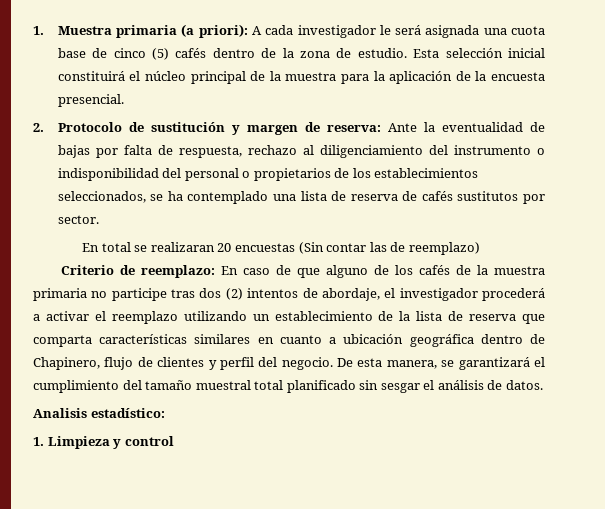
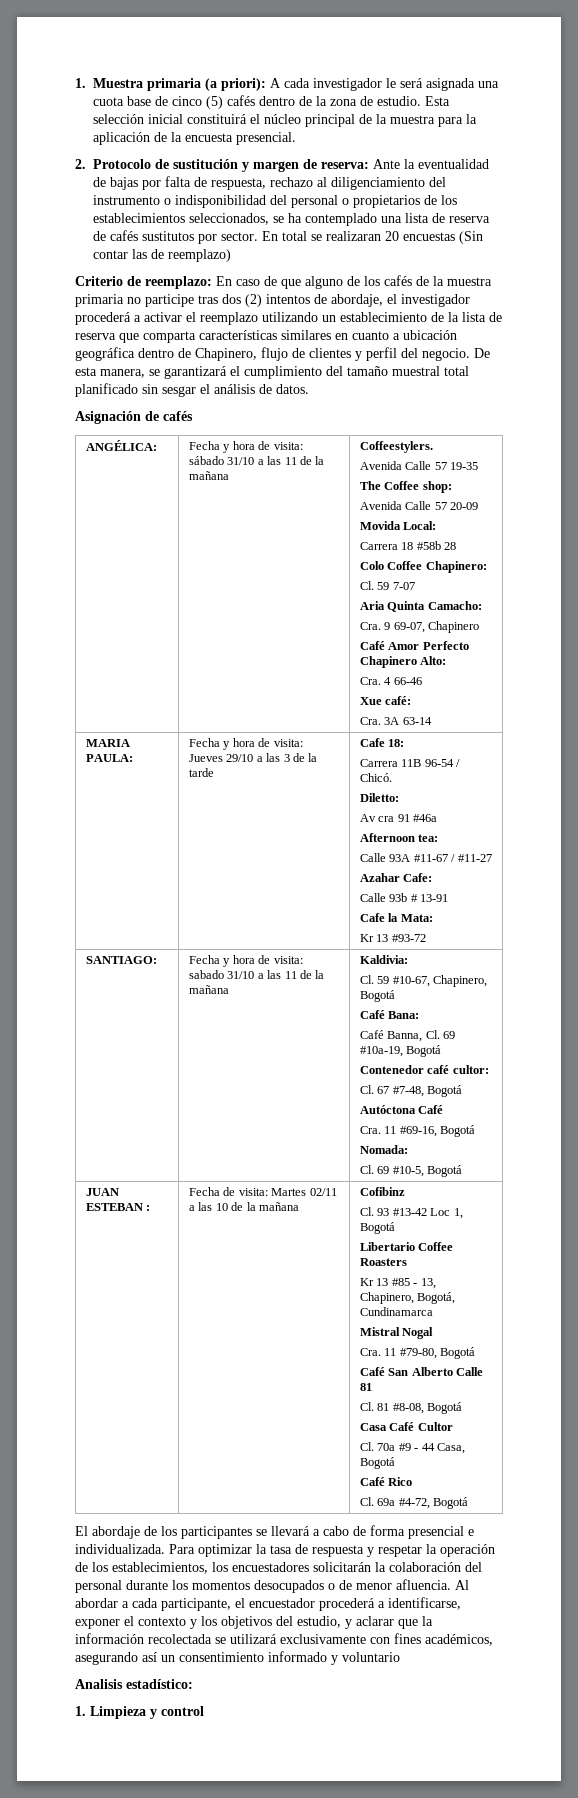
- 2. Protocolo de sustitución y margen de reserva: Ante la eventualidad de bajas por falta de respuesta, rechazo al diligenciamiento del instrumento o indisponibilidad del personal o propietarios de los establecimientos seleccionados, se ha contemplado una lista de reserva de cafés sustitutos por sector.
- En total se realizaran 20 encuestas (Sin contar las de reemplazo)
+ 2. Protocolo de sustitución y margen de reserva: Ante la eventualidad de bajas por falta de respuesta, rechazo al diligenciamiento del instrumento o indisponibilidad del personal o propietarios de los establecimientos seleccionados, se ha contemplado una lista de reserva de cafés sustitutos por sector. En total se realizaran 20 encuestas (Sin contar las de reemplazo)
+ Asignación de cafés
+ ANGÉLICA: | Fecha y hora de visita: sábado 31/10 a las 11 de la mañana | Coffeestylers.
+ Avenida Calle 57 19-35
+ The Coffee shop:
+ Avenida Calle 57 20-09
+ Movida Local:
+ Carrera 18 #58b 28
+ Colo Coffee Chapinero:
+ Cl. 59 7-07
+ Aria Quinta Camacho:
+ Cra. 9 69-07, Chapinero
+ Café Amor Perfecto Chapinero Alto:
+ Cra. 4 66-46
+ Xue café:
+ Cra. 3A 63-14
+ MARIA PAULA: | Fecha y hora de visita: Jueves 29/10 a las 3 de la tarde | Cafe 18:
+ Carrera 11B 96-54 / Chicó.
+ Diletto:
+ Av cra 91 #46a
+ Afternoon tea:
+ Calle 93A #11-67 / #11-27
+ Azahar Cafe:
+ Calle 93b # 13-91
+ Cafe la Mata:
+ Kr 13 #93-72
+ SANTIAGO: | Fecha y hora de visita: sabado 31/10 a las 11 de la mañana | Kaldivia:
+ Cl. 59 #10-67, Chapinero, Bogotá
+ Café Bana:
+ Café Banna, Cl. 69 #10a-19, Bogotá
+ Contenedor café cultor:
+ Cl. 67 #7-48, Bogotá
+ Autóctona Café
+ Cra. 11 #69-16, Bogotá
+ Nomada:
+ Cl. 69 #10-5, Bogotá
+ JUAN ESTEBAN : | Fecha de visita: Martes 02/11 a las 10 de la mañana | Cofibinz
+ Cl. 93 #13-42 Loc 1, Bogotá
+ Libertario Coffee Roasters
+ Kr 13 #85 - 13, Chapinero, Bogotá, Cundinamarca
+ Mistral Nogal
+ Cra. 11 #79-80, Bogotá
+ Café San Alberto Calle 81
+ Cl. 81 #8-08, Bogotá
+ Casa Café Cultor
+ Cl. 70a #9 - 44 Casa, Bogotá
+ Café Rico
+ Cl. 69a #4-72, Bogotá
+ El abordaje de los participantes se llevará a cabo de forma presencial e individualizada. Para optimizar la tasa de respuesta y respetar la operación de los establecimientos, los encuestadores solicitarán la colaboración del personal durante los momentos desocupados o de menor afluencia. Al abordar a cada participante, el encuestador procederá a identificarse, exponer el contexto y los objetivos del estudio, y aclarar que la información recolectada se utilizará exclusivamente con fines académicos, asegurando así un consentimiento informado y voluntario

